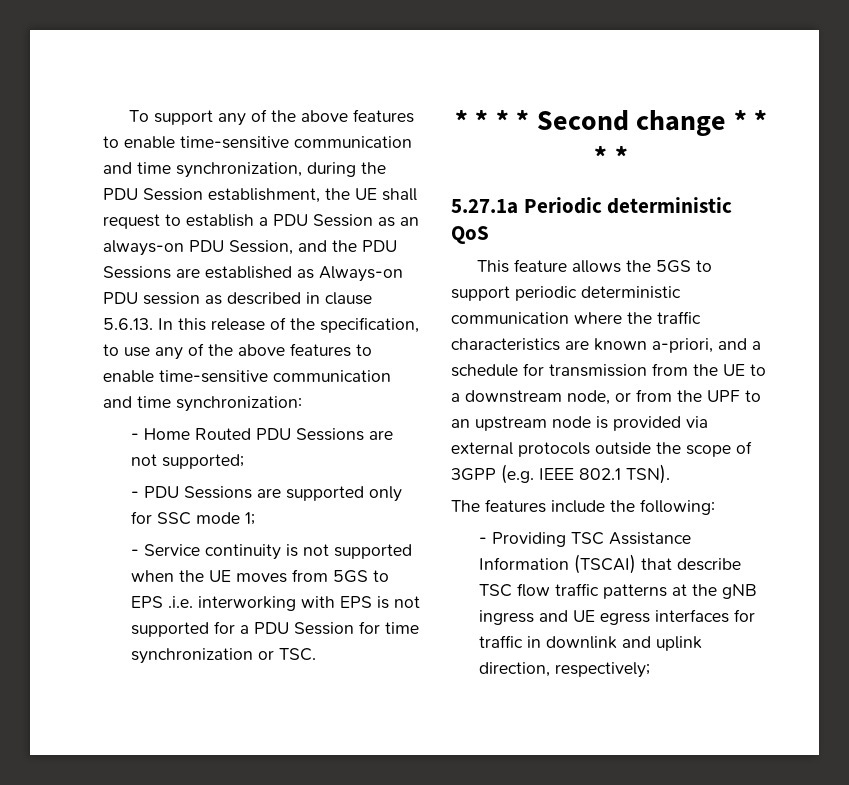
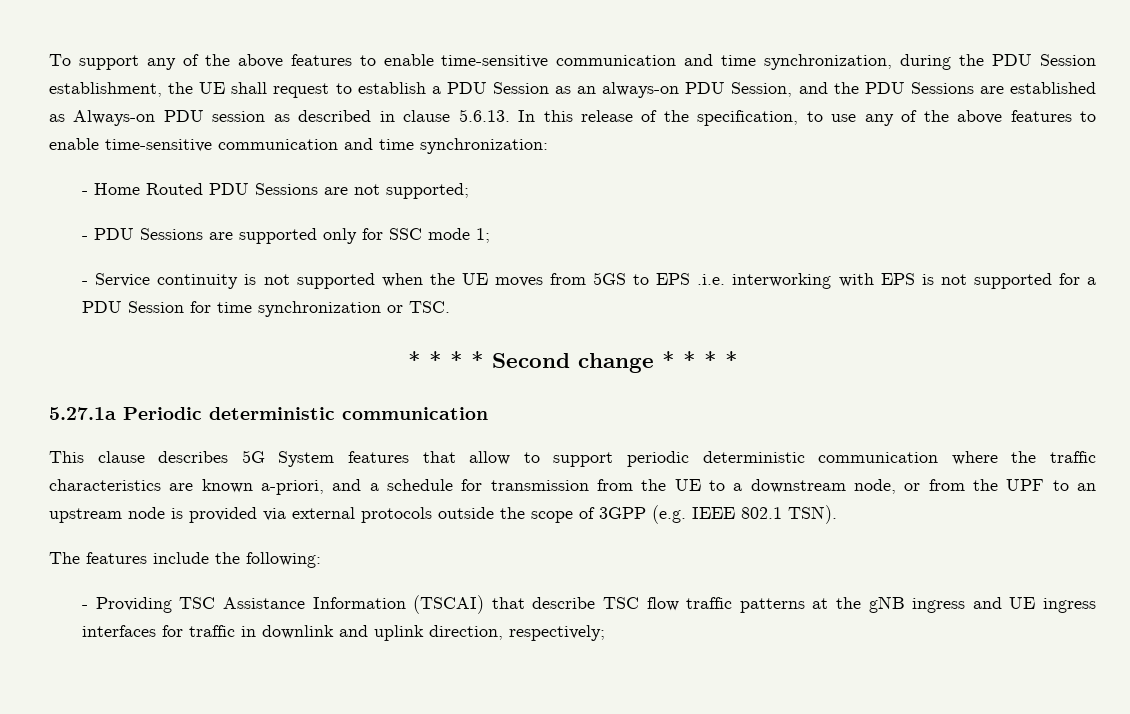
- 5.27.1a Periodic deterministic QoS
+ 5.27.1a Periodic deterministic communication
- This feature allows the 5GS to support periodic deterministic communication where the traffic characteristics are known a-priori, and a schedule for transmission from the UE to a downstream node, or from the UPF to an upstream node is provided via external protocols outside the scope of 3GPP (e.g. IEEE 802.1 TSN).
+ This clause describes 5G System features that allow to support periodic deterministic communication where the traffic characteristics are known a-priori, and a schedule for transmission from the UE to a downstream node, or from the UPF to an upstream node is provided via external protocols outside the scope of 3GPP (e.g. IEEE 802.1 TSN).
- - Providing TSC Assistance Information (TSCAI) that describe TSC flow traffic patterns at the gNB ingress and UE egress interfaces for traffic in downlink and uplink direction, respectively;
+ - Providing TSC Assistance Information (TSCAI) that describe TSC flow traffic patterns at the gNB ingress and UE ingress interfaces for traffic in downlink and uplink direction, respectively;

